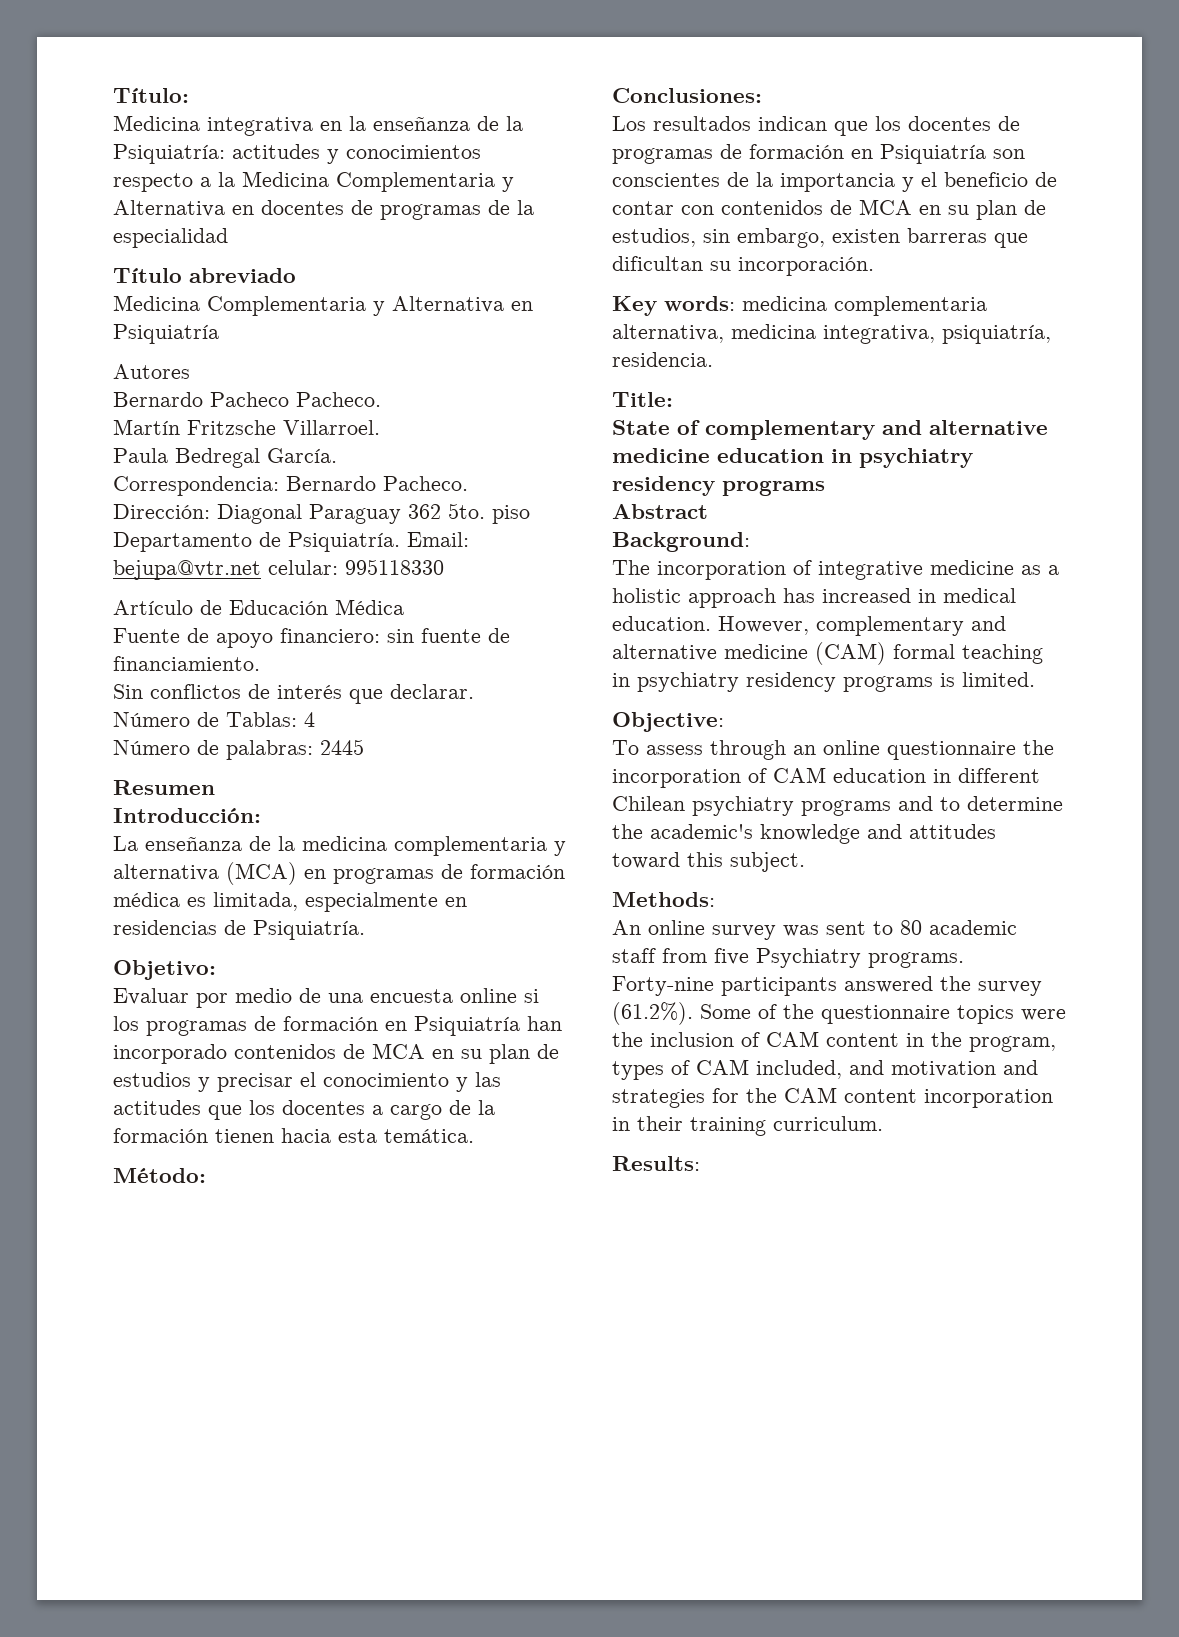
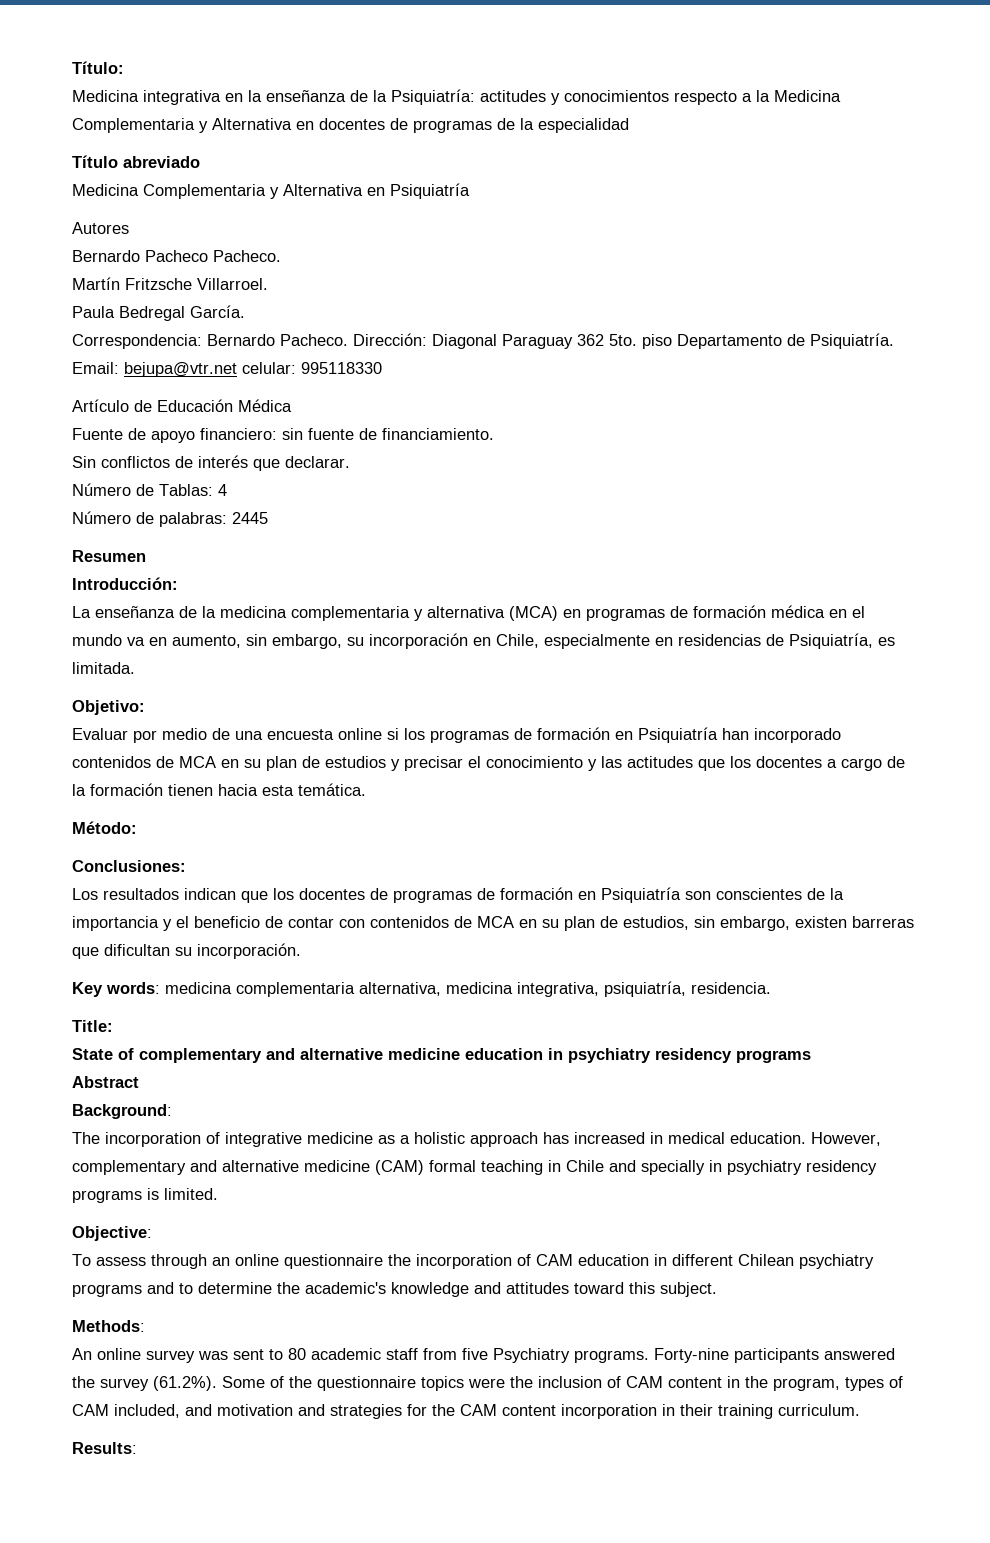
- La enseñanza de la medicina complementaria y alternativa (MCA) en programas de formación médica es limitada, especialmente en residencias de Psiquiatría.
+ La enseñanza de la medicina complementaria y alternativa (MCA) en programas de formación médica en el mundo va en aumento, sin embargo, su incorporación en Chile, especialmente en residencias de Psiquiatría, es limitada.
- However, complementary and alternative medicine (CAM) formal teaching in psychiatry residency programs is limited.
+ However, complementary and alternative medicine (CAM) formal teaching in Chile and specially in psychiatry residency programs is limited.

